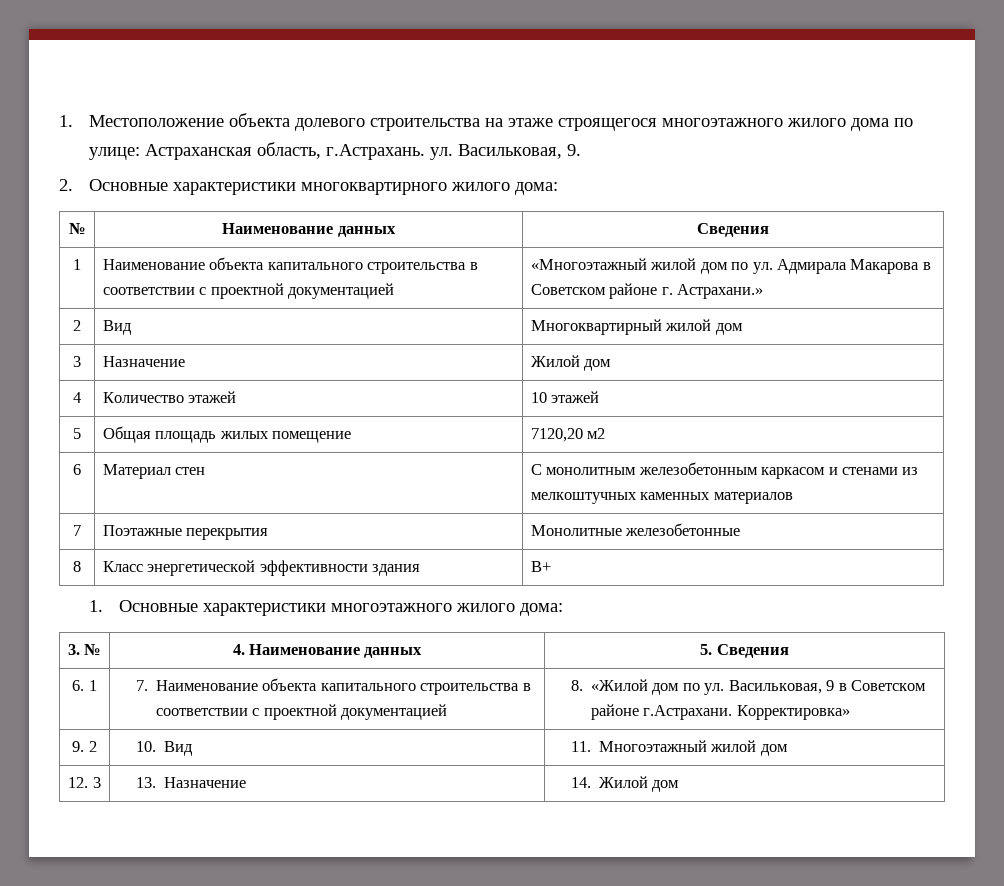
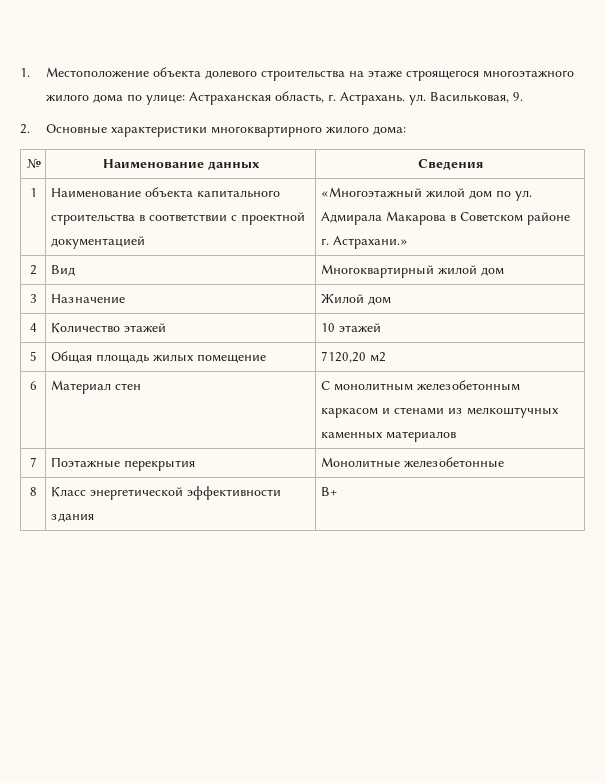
- 1. Местоположение объекта долевого строительства на этаже строящегося многоэтажного жилого дома по улице: Астраханская область, г.Астрахань. ул. Васильковая, 9.
+ 1. Местоположение объекта долевого строительства на этаже строящегося многоэтажного жилого дома по улице: Астраханская область, г. Астрахань. ул. Васильковая, 9.
- 1. Основные характеристики многоэтажного жилого дома:
- 3. № | 4. Наименование данных | 5. Сведения
- 6. 1 | 7. Наименование объекта капитального строительства в соответствии с проектной документацией | 8. «Жилой дом по ул. Васильковая, 9 в Советском районе г.Астрахани. Корректировка»
- 9. 2 | 10. Вид | 11. Многоэтажный жилой дом
- 12. 3 | 13. Назначение | 14. Жилой дом

